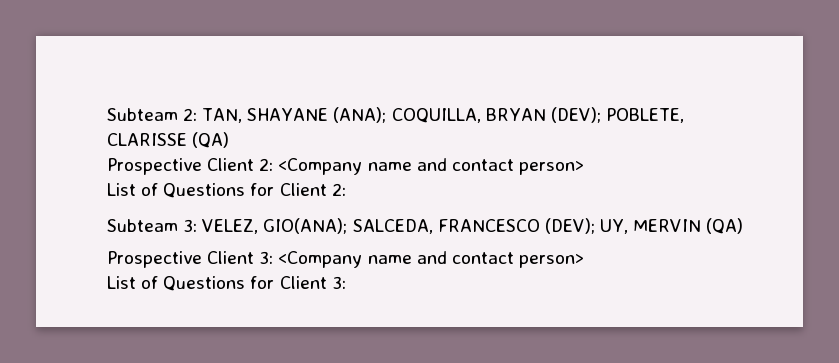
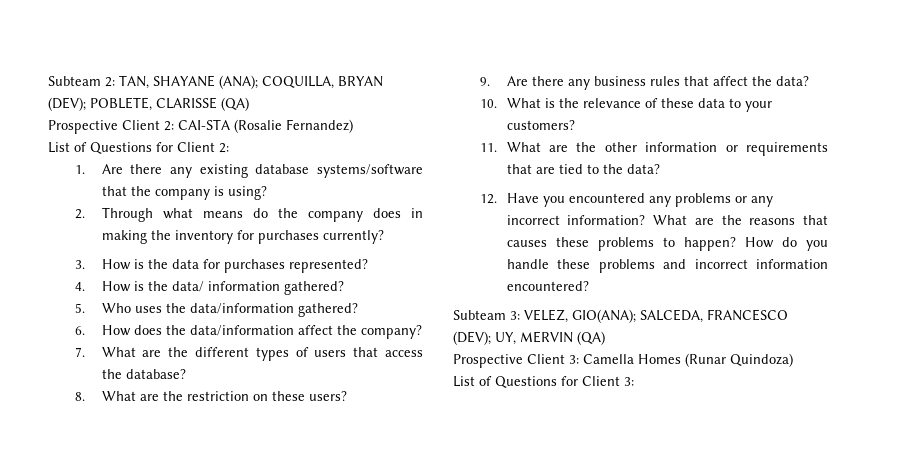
- Prospective Client 2: <Company name and contact person>
+ Prospective Client 2: CAI-STA (Rosalie Fernandez)
+ 1. Are there any existing database systems/software that the company is using?
+ 2. Through what means do the company does in making the inventory for purchases currently?
+ 3. How is the data for purchases represented?
+ 4. How is the data/ information gathered?
+ 5. Who uses the data/information gathered?
+ 6. How does the data/information affect the company?
+ 7. What are the different types of users that access the database?
+ 8. What are the restriction on these users?
+ 9. Are there any business rules that affect the data?
+ 10. What is the relevance of these data to your customers?
+ 11. What are the other information or requirements that are tied to the data?
+ 12. Have you encountered any problems or any incorrect information? What are the reasons that causes these problems to happen? How do you handle these problems and incorrect information encountered?
- Prospective Client 3: <Company name and contact person>
+ Prospective Client 3: Camella Homes (Runar Quindoza)

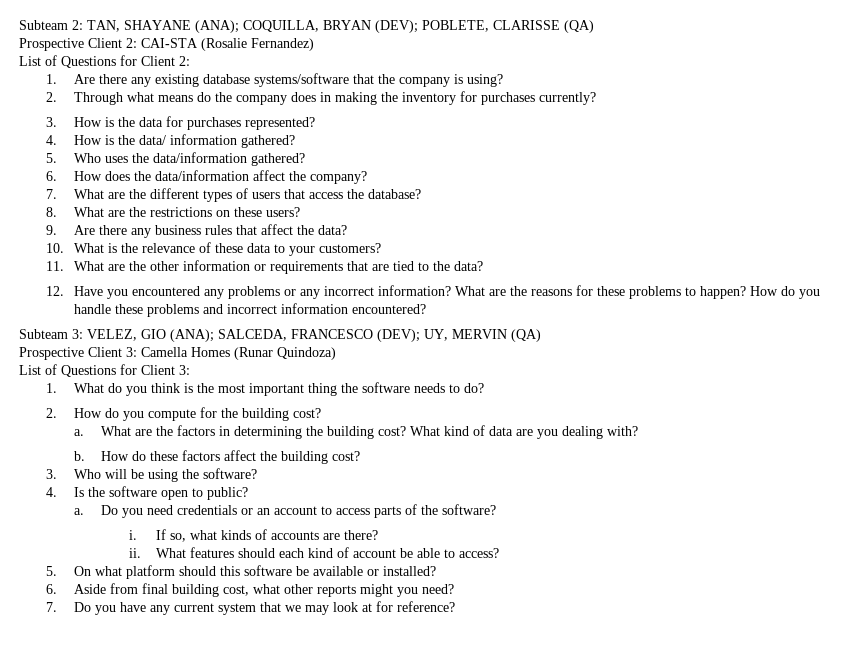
- 8. What are the restriction on these users?
+ 8. What are the restrictions on these users?
- What are the reasons that causes these problems to happen?
+ What are the reasons for these problems to happen?
- Subteam 3: VELEZ, GIO(ANA); SALCEDA, FRANCESCO (DEV); UY, MERVIN (QA)
+ Subteam 3: VELEZ, GIO (ANA); SALCEDA, FRANCESCO (DEV); UY, MERVIN (QA)
+ 1. What do you think is the most important thing the software needs to do?
+ 2. How do you compute for the building cost?
+ a. What are the factors in determining the building cost? What kind of data are you dealing with?
+ b. How do these factors affect the building cost?
+ 3. Who will be using the software?
+ 4. Is the software open to public?
+ a. Do you need credentials or an account to access parts of the software?
+ i. If so, what kinds of accounts are there?
+ ii. What features should each kind of account be able to access?
+ 5. On what platform should this software be available or installed?
+ 6. Aside from final building cost, what other reports might you need?
+ 7. Do you have any current system that we may look at for reference?

